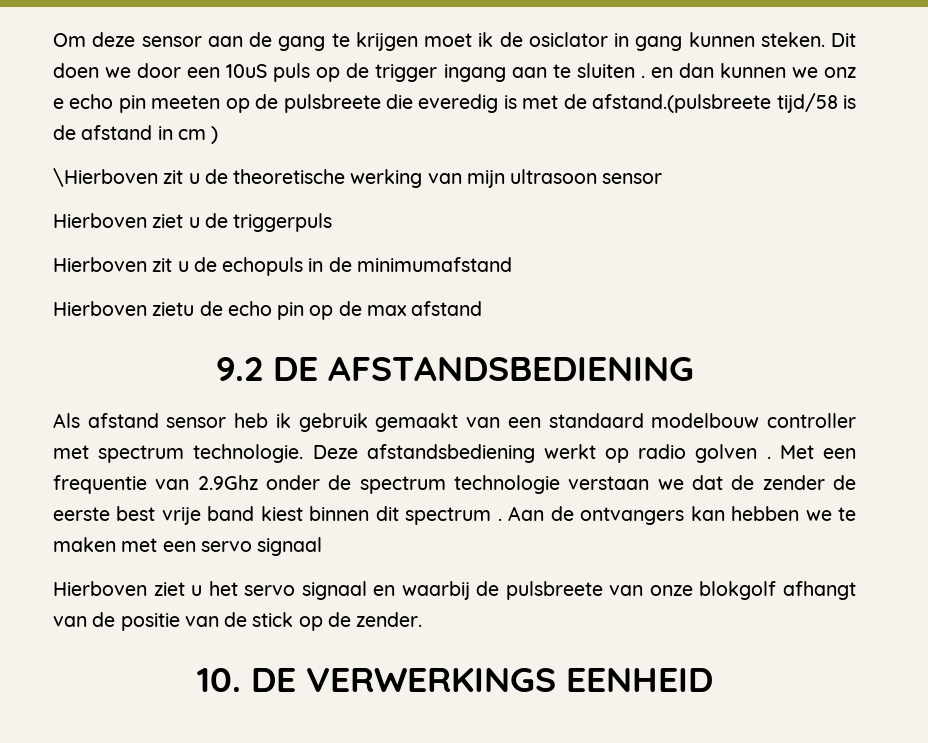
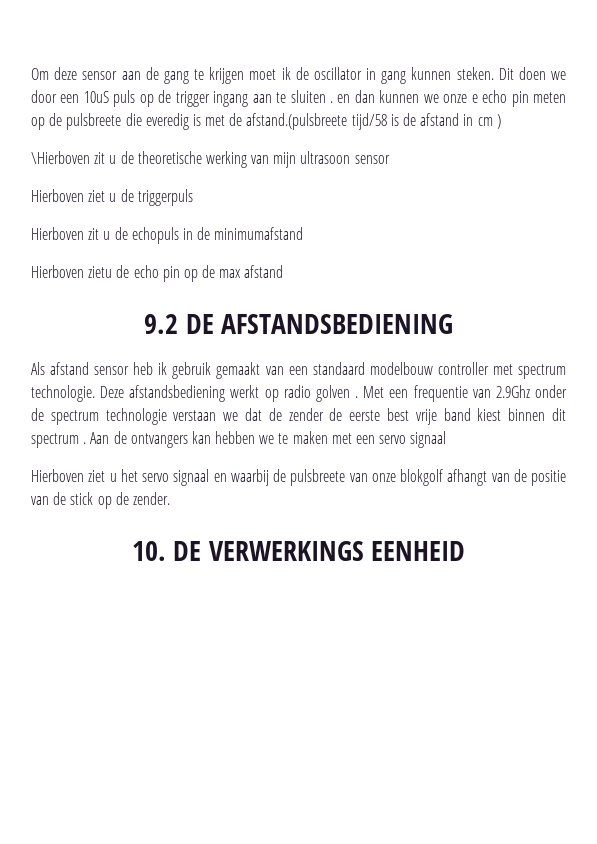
- Om deze sensor aan de gang te krijgen moet ik de osiclator in gang kunnen steken.
+ Om deze sensor aan de gang te krijgen moet ik de oscillator in gang kunnen steken.
- Dit doen we door een 10uS puls op de trigger ingang aan te sluiten . en dan kunnen we onz e echo pin meeten op de pulsbreete die everedig is met de afstand.(pulsbreete tijd/58 is de afstand in cm )
+ Dit doen we door een 10uS puls op de trigger ingang aan te sluiten . en dan kunnen we onze e echo pin meten op de pulsbreete die everedig is met de afstand.(pulsbreete tijd/58 is de afstand in cm )

